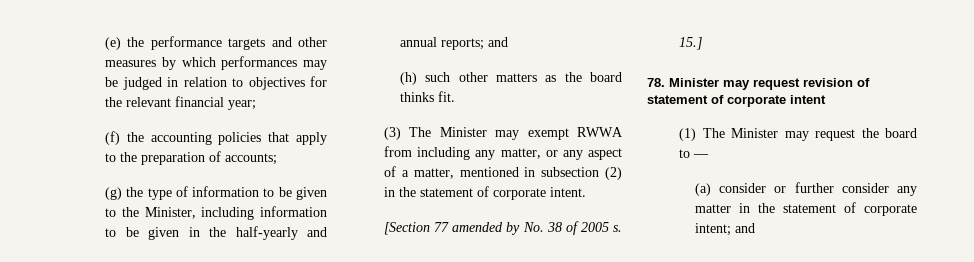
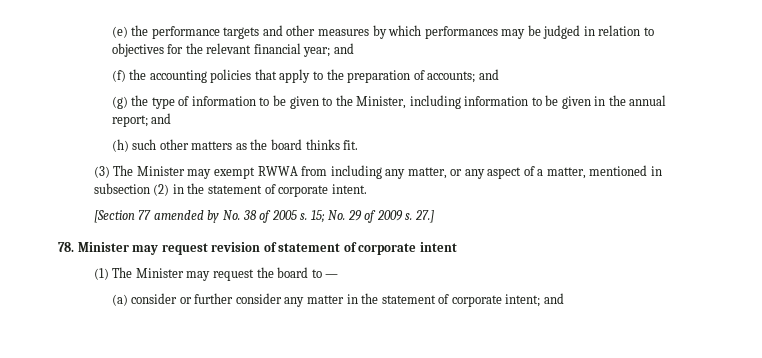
- (e) the performance targets and other measures by which performances may be judged in relation to objectives for the relevant financial year;
+ (e) the performance targets and other measures by which performances may be judged in relation to objectives for the relevant financial year; and
- (f) the accounting policies that apply to the preparation of accounts;
+ (f) the accounting policies that apply to the preparation of accounts; and
- (g) the type of information to be given to the Minister, including information to be given in the half-yearly and annual reports; and
+ (g) the type of information to be given to the Minister, including information to be given in the annual report; and
- 15.]
+ 15; No. 29 of 2009 s. 27.]

